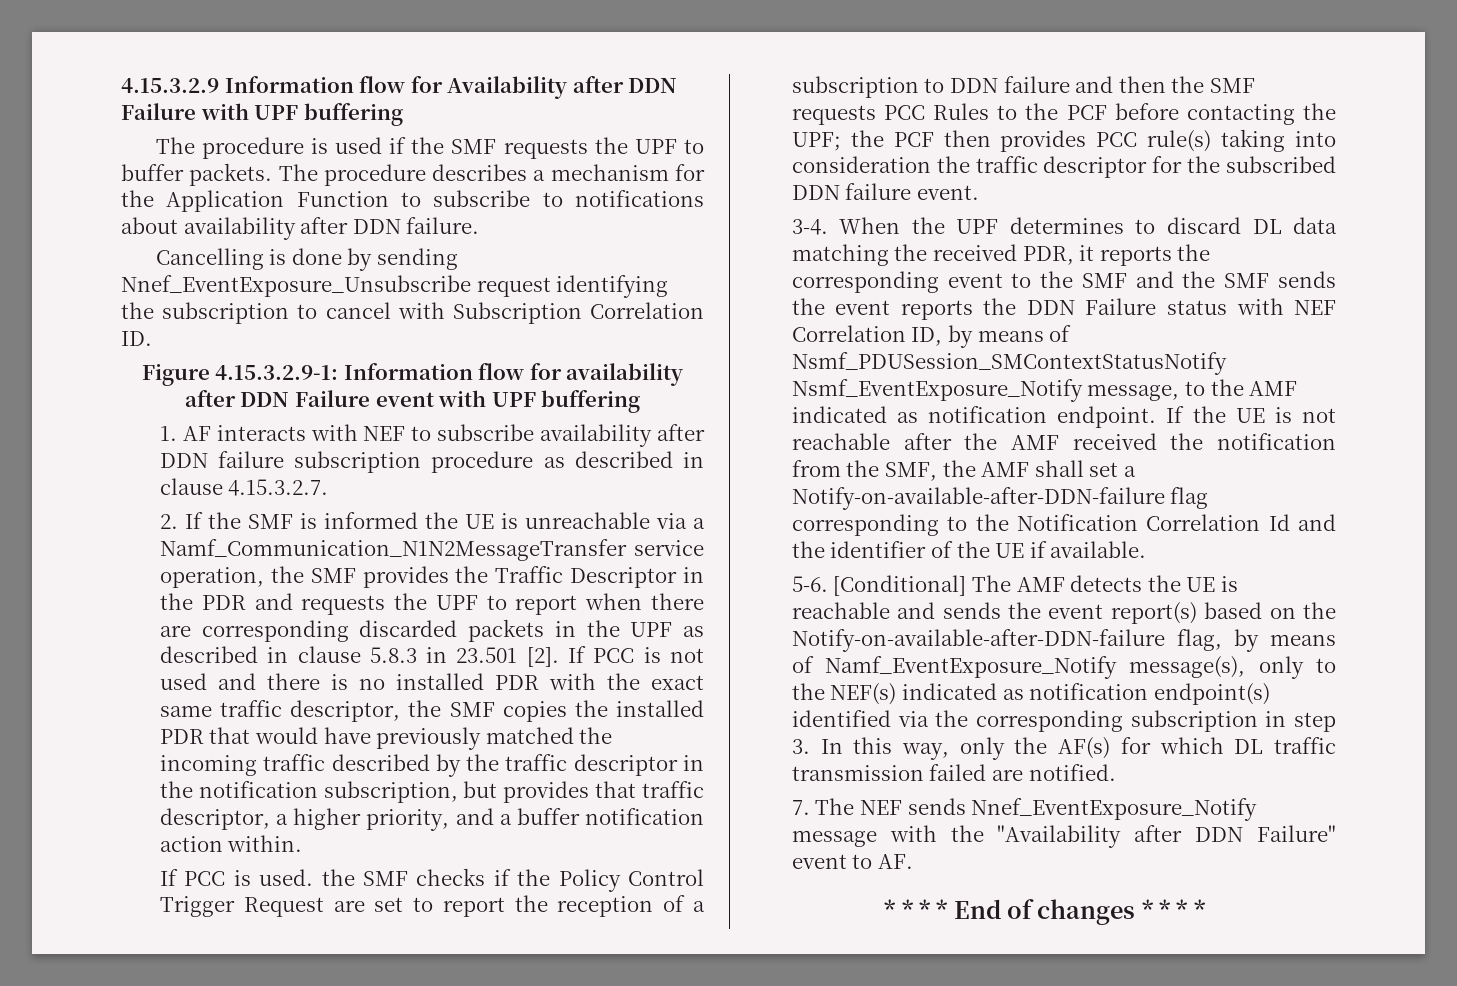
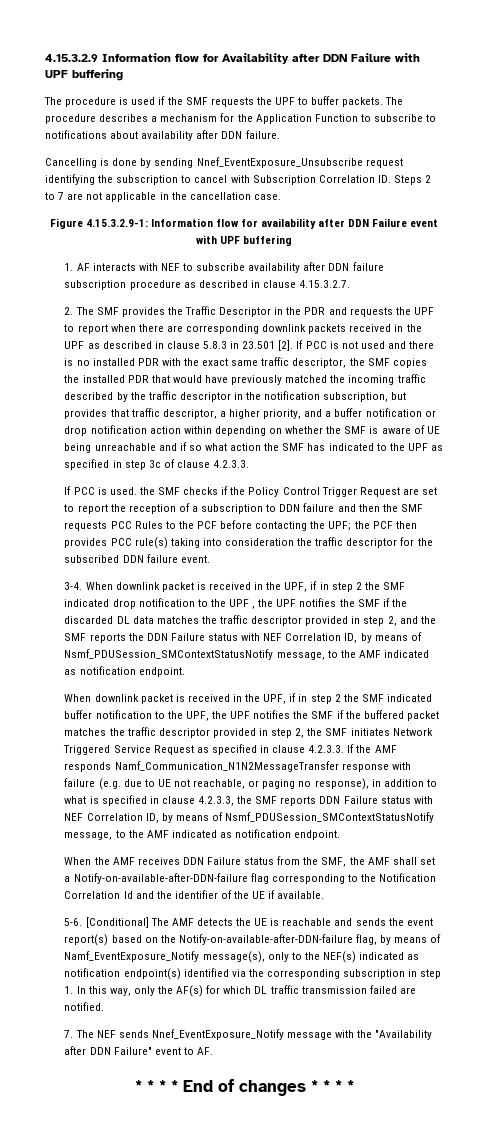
- Cancelling is done by sending Nnef_EventExposure_Unsubscribe request identifying the subscription to cancel with Subscription Correlation ID.
+ Cancelling is done by sending Nnef_EventExposure_Unsubscribe request identifying the subscription to cancel with Subscription Correlation ID. Steps 2 to 7 are not applicable in the cancellation case.
- 2. If the SMF is informed the UE is unreachable via a Namf_Communication_N1N2MessageTransfer service operation, the SMF provides the Traffic Descriptor in the PDR and requests the UPF to report when there are corresponding discarded packets in the UPF as described in clause 5.8.3 in 23.501 [2].
+ 2. The SMF provides the Traffic Descriptor in the PDR and requests the UPF to report when there are corresponding downlink packets received in the UPF as described in clause 5.8.3 in 23.501 [2].
- If PCC is not used and there is no installed PDR with the exact same traffic descriptor, the SMF copies the installed PDR that would have previously matched the incoming traffic described by the traffic descriptor in the notification subscription, but provides that traffic descriptor, a higher priority, and a buffer notification action within.
+ If PCC is not used and there is no installed PDR with the exact same traffic descriptor, the SMF copies the installed PDR that would have previously matched the incoming traffic described by the traffic descriptor in the notification subscription, but provides that traffic descriptor, a higher priority, and a buffer notification or drop notification action within depending on whether the SMF is aware of UE being unreachable and if so what action the SMF has indicated to the UPF as specified in step 3c of clause 4.2.3.3.
- When the UPF determines to discard DL data matching the received PDR, it reports the corresponding event to the SMF and the SMF sends the event reports the DDN Failure status with NEF Correlation ID, by means of Nsmf_PDUSession_SMContextStatusNotify Nsmf_EventExposure_Notify message, to the AMF indicated as notification endpoint. If the UE is not reachable after the AMF received the notification from the SMF, the AMF shall set a Notify-on-available-after-DDN-failure flag corresponding to the Notification Correlation Id and the identifier of the UE if available.
+ When downlink packet is received in the UPF, if in step 2 the SMF indicated drop notification to the UPF , the UPF notifies the SMF if the discarded DL data matches the traffic descriptor provided in step 2, and the SMF reports the DDN Failure status with NEF Correlation ID, by means of Nsmf_PDUSession_SMContextStatusNotify message, to the AMF indicated as notification endpoint.
+ When downlink packet is received in the UPF, if in step 2 the SMF indicated buffer notification to the UPF, the UPF notifies the SMF if the buffered packet matches the traffic descriptor provided in step 2, the SMF initiates Network Triggered Service Request as specified in clause 4.2.3.3. If the AMF responds Namf_Communication_N1N2MessageTransfer response with failure (e.g. due to UE not reachable, or paging no response), in addition to what is specified in clause 4.2.3.3, the SMF reports DDN Failure status with NEF Correlation ID, by means of Nsmf_PDUSession_SMContextStatusNotify message, to the AMF indicated as notification endpoint.
+ When the AMF receives DDN Failure status from the SMF, the AMF shall set a Notify-on-available-after-DDN-failure flag corresponding to the Notification Correlation Id and the identifier of the UE if available.
- [Conditional] The AMF detects the UE is reachable and sends the event report(s) based on the Notify-on-available-after-DDN-failure flag, by means of Namf_EventExposure_Notify message(s), only to the NEF(s) indicated as notification endpoint(s) identified via the corresponding subscription in step 3. In this way, only the AF(s) for which DL traffic transmission failed are notified.
+ [Conditional] The AMF detects the UE is reachable and sends the event report(s) based on the Notify-on-available-after-DDN-failure flag, by means of Namf_EventExposure_Notify message(s), only to the NEF(s) indicated as notification endpoint(s) identified via the corresponding subscription in step 1. In this way, only the AF(s) for which DL traffic transmission failed are notified.

